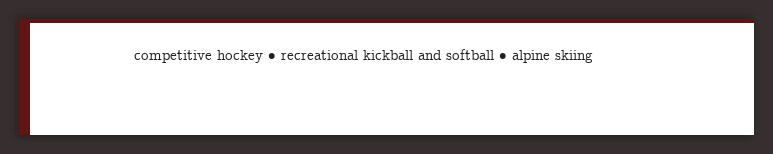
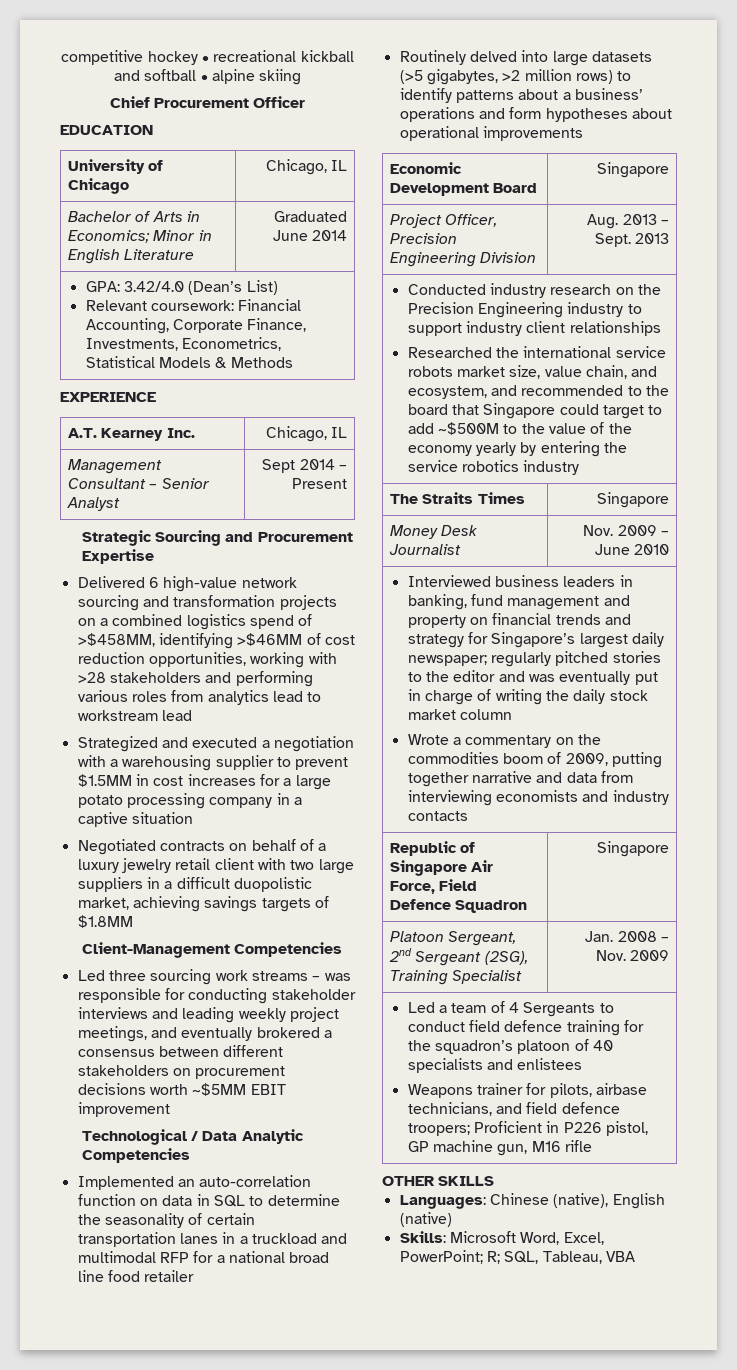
+ Chief Procurement Officer
+ EDUCATION
+ University of Chicago | Chicago, IL
+ Bachelor of Arts in Economics; Minor in English Literature | Graduated June 2014
+ GPA: 3.42/4.0 (Dean’s List)
+ Relevant coursework: Financial Accounting, Corporate Finance, Investments, Econometrics, Statistical Models & Methods
+ EXPERIENCE
+ A.T. Kearney Inc. | Chicago, IL
+ Management Consultant – Senior Analyst | Sept 2014 – Present
+ Strategic Sourcing and Procurement Expertise
+ Delivered 6 high-value network sourcing and transformation projects on a combined logistics spend of >$458MM, identifying >$46MM of cost reduction opportunities, working with >28 stakeholders and performing various roles from analytics lead to workstream lead
+ Strategized and executed a negotiation with a warehousing supplier to prevent $1.5MM in cost increases for a large potato processing company in a captive situation
+ Negotiated contracts on behalf of a luxury jewelry retail client with two large suppliers in a difficult duopolistic market, achieving savings targets of $1.8MM
+ Client-Management Competencies
+ Led three sourcing work streams – was responsible for conducting stakeholder interviews and leading weekly project meetings, and eventually brokered a consensus between different stakeholders on procurement decisions worth ~$5MM EBIT improvement
+ Technological / Data Analytic Competencies
+ Implemented an auto-correlation function on data in SQL to determine the seasonality of certain transportation lanes in a truckload and multimodal RFP for a national broad line food retailer
+ Routinely delved into large datasets (>5 gigabytes, >2 million rows) to identify patterns about a business’ operations and form hypotheses about operational improvements
+ Economic Development Board | Singapore
+ Project Officer, Precision Engineering Division | Aug. 2013 – Sept. 2013
+ Conducted industry research on the Precision Engineering industry to support industry client relationships
+ Researched the international service robots market size, value chain, and ecosystem, and recommended to the board that Singapore could target to add ~$500M to the value of the economy yearly by entering the service robotics industry
+ The Straits Times | Singapore
+ Money Desk Journalist | Nov. 2009 – June 2010
+ Interviewed business leaders in banking, fund management and property on financial trends and strategy for Singapore’s largest daily newspaper; regularly pitched stories to the editor and was eventually put in charge of writing the daily stock market column
+ Wrote a commentary on the commodities boom of 2009, putting together narrative and data from interviewing economists and industry contacts
+ Republic of Singapore Air Force, Field Defence Squadron | Singapore
+ Platoon Sergeant, 2nd Sergeant (2SG), Training Specialist | Jan. 2008 – Nov. 2009
+ Led a team of 4 Sergeants to conduct field defence training for the squadron’s platoon of 40 specialists and enlistees
+ Weapons trainer for pilots, airbase technicians, and field defence troopers; Proficient in P226 pistol, GP machine gun, M16 rifle
+ OTHER SKILLS
+ Languages: Chinese (native), English (native)
+ Skills: Microsoft Word, Excel, PowerPoint; R; SQL, Tableau, VBA

